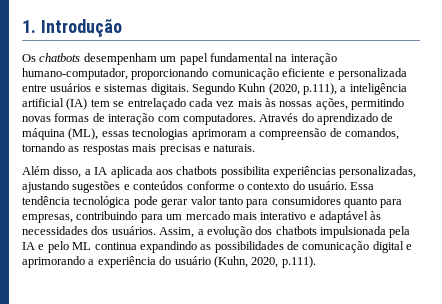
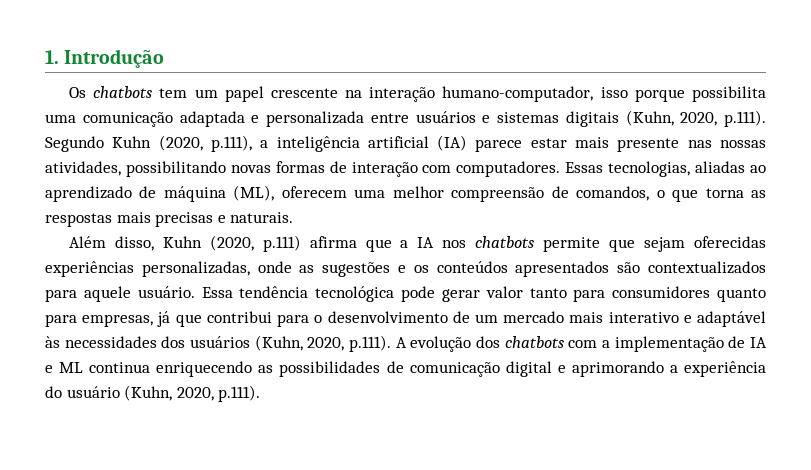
- Os chatbots desempenham um papel fundamental na interação humano-computador, proporcionando comunicação eficiente e personalizada entre usuários e sistemas digitais. Segundo Kuhn (2020, p.111), a inteligência artificial (IA) tem se entrelaçado cada vez mais às nossas ações, permitindo novas formas de interação com computadores.
+ Os chatbots tem um papel crescente na interação humano-computador, isso porque possibilita uma comunicação adaptada e personalizada entre usuários e sistemas digitais (Kuhn, 2020, p.111). Segundo Kuhn (2020, p.111), a inteligência artificial (IA) parece estar mais presente nas nossas atividades, possibilitando novas formas de interação com computadores.
- Através do aprendizado de máquina (ML), essas tecnologias aprimoram a compreensão de comandos, tornando as respostas mais precisas e naturais.
+ Essas tecnologias, aliadas ao aprendizado de máquina (ML), oferecem uma melhor compreensão de comandos, o que torna as respostas mais precisas e naturais.
- Além disso, a IA aplicada aos chatbots possibilita experiências personalizadas, ajustando sugestões e conteúdos conforme o contexto do usuário.
+ Além disso, Kuhn (2020, p.111) afirma que a IA nos chatbots permite que sejam oferecidas experiências personalizadas, onde as sugestões e os conteúdos apresentados são contextualizados para aquele usuário.
- Essa tendência tecnológica pode gerar valor tanto para consumidores quanto para empresas, contribuindo para um mercado mais interativo e adaptável às necessidades dos usuários. Assim, a evolução dos chatbots impulsionada pela IA e pelo ML continua expandindo as possibilidades de comunicação digital e aprimorando a experiência do usuário (Kuhn, 2020, p.111).
+ Essa tendência tecnológica pode gerar valor tanto para consumidores quanto para empresas, já que contribui para o desenvolvimento de um mercado mais interativo e adaptável às necessidades dos usuários (Kuhn, 2020, p.111). A evolução dos chatbots com a implementação de IA e ML continua enriquecendo as possibilidades de comunicação digital e aprimorando a experiência do usuário (Kuhn, 2020, p.111).

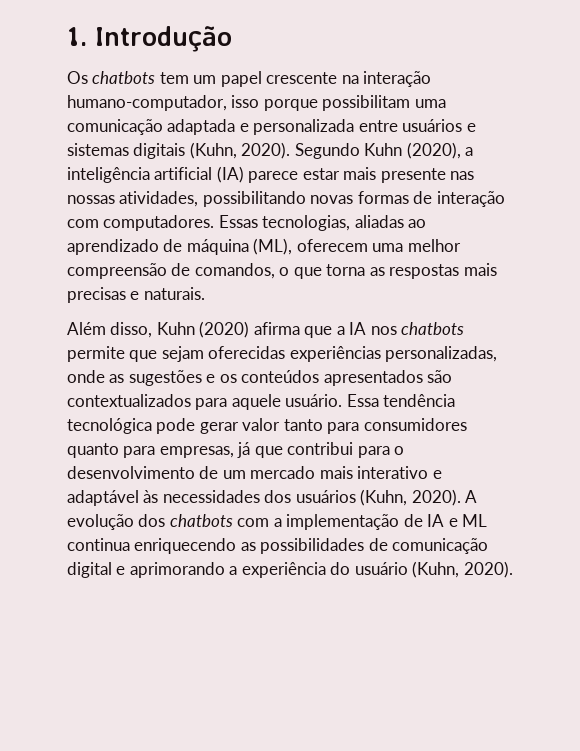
- Os chatbots tem um papel crescente na interação humano-computador, isso porque possibilita uma comunicação adaptada e personalizada entre usuários e sistemas digitais (Kuhn, 2020, p.111). Segundo Kuhn (2020, p.111), a inteligência artificial (IA) parece estar mais presente nas nossas atividades, possibilitando novas formas de interação com computadores.
+ Os chatbots tem um papel crescente na interação humano-computador, isso porque possibilitam uma comunicação adaptada e personalizada entre usuários e sistemas digitais (Kuhn, 2020). Segundo Kuhn (2020), a inteligência artificial (IA) parece estar mais presente nas nossas atividades, possibilitando novas formas de interação com computadores.
- Além disso, Kuhn (2020, p.111) afirma que a IA nos chatbots permite que sejam oferecidas experiências personalizadas, onde as sugestões e os conteúdos apresentados são contextualizados para aquele usuário.
+ Além disso, Kuhn (2020) afirma que a IA nos chatbots permite que sejam oferecidas experiências personalizadas, onde as sugestões e os conteúdos apresentados são contextualizados para aquele usuário.
- Essa tendência tecnológica pode gerar valor tanto para consumidores quanto para empresas, já que contribui para o desenvolvimento de um mercado mais interativo e adaptável às necessidades dos usuários (Kuhn, 2020, p.111). A evolução dos chatbots com a implementação de IA e ML continua enriquecendo as possibilidades de comunicação digital e aprimorando a experiência do usuário (Kuhn, 2020, p.111).
+ Essa tendência tecnológica pode gerar valor tanto para consumidores quanto para empresas, já que contribui para o desenvolvimento de um mercado mais interativo e adaptável às necessidades dos usuários (Kuhn, 2020). A evolução dos chatbots com a implementação de IA e ML continua enriquecendo as possibilidades de comunicação digital e aprimorando a experiência do usuário (Kuhn, 2020).

